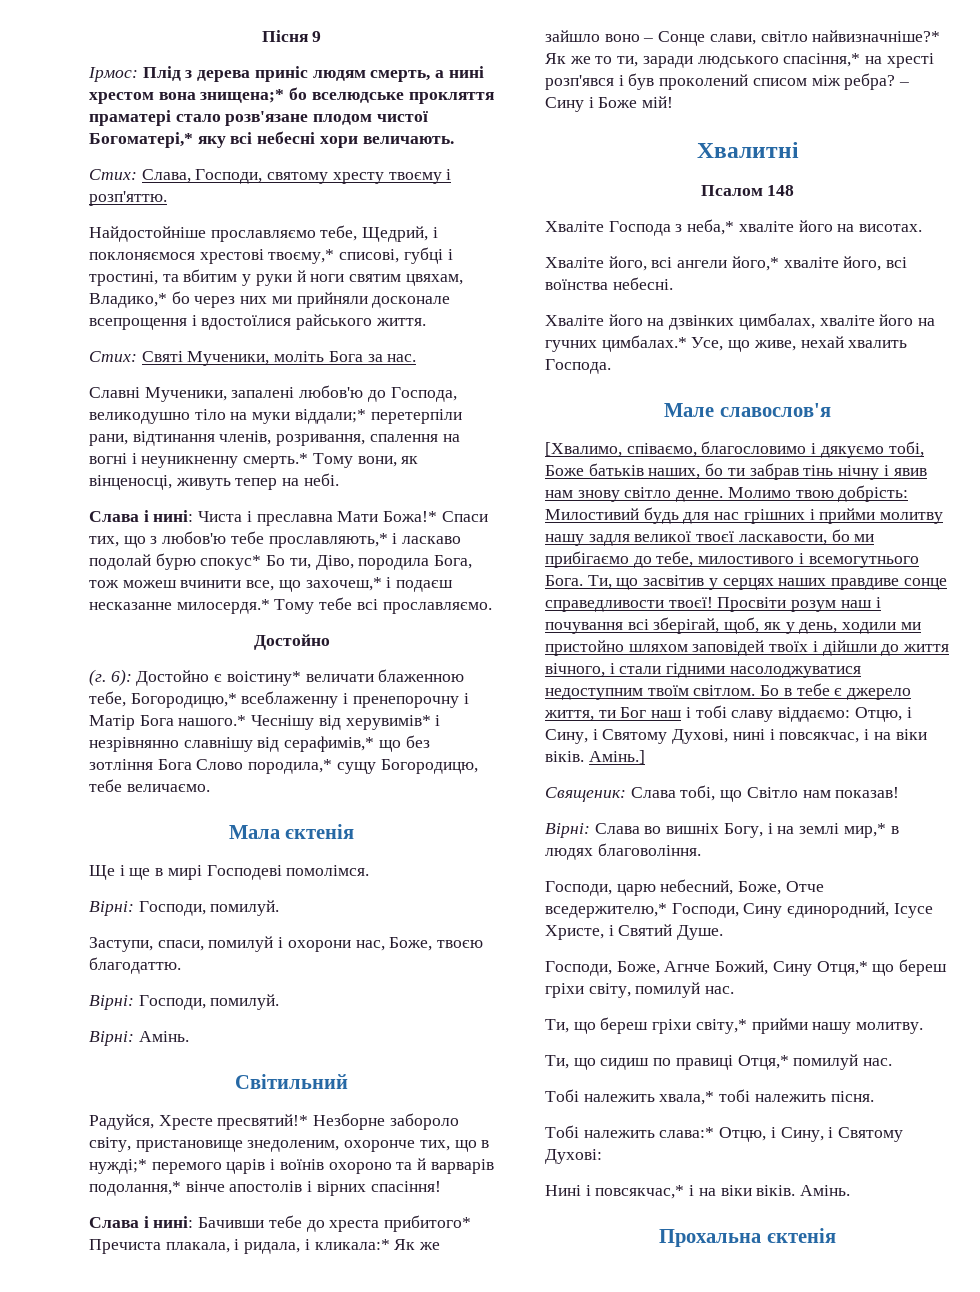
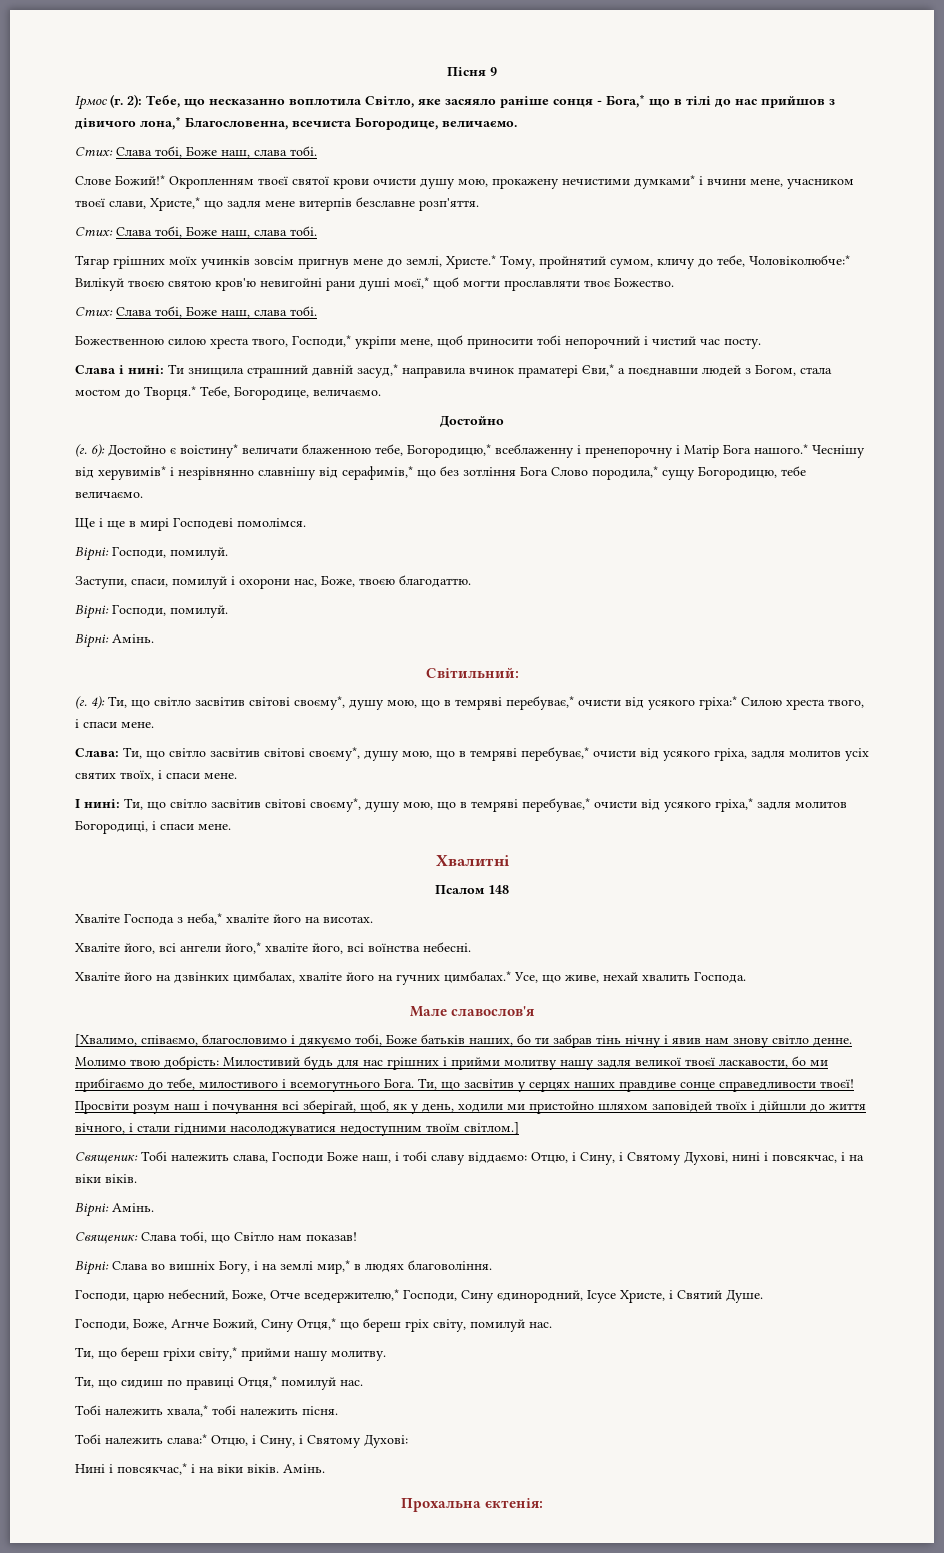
- Ірмос: Плід з дерева приніс людям смерть, а нині хрестом вона знищена;* бо вселюдське прокляття праматері стало розв'язане плодом чистої Богоматері,* яку всі небесні хори величають.
- Стих: Слава, Господи, святому хресту твоєму і розп'яттю.
- Найдостойніше прославляємо тебе, Щедрий, і поклоняємося хрестові твоєму,* списові, губці і тростині, та вбитим у руки й ноги святим цвяхам, Владико,* бо через них ми прийняли досконале всепрощення і вдостоїлися райського життя.
- Стих: Святі Мученики, моліть Бога за нас.
- Славні Мученики, запалені любов'ю до Господа, великодушно тіло на муки віддали;* перетерпіли рани, відтинання членів, розривання, спалення на вогні і неуникненну смерть.* Тому вони, як вінценосці, живуть тепер на небі.
- Слава і нині: Чиста і преславна Мати Божа!* Спаси тих, що з любов'ю тебе прославляють,* і ласкаво подолай бурю спокус* Бо ти, Діво, породила Бога, тож можеш вчинити все, що захочеш,* і подаєш несказанне милосердя.* Тому тебе всі прославляємо.
+ Ірмос (г. 2): Тебе, що несказанно воплотила Світло, яке засяяло раніше сонця - Бога,* що в тілі до нас прийшов з дівичого лона,* Благословенна, всечиста Богородице, величаємо.
+ Стих: Слава тобі, Боже наш, слава тобі.
+ Слове Божий!* Окропленням твоєї святої крови очисти душу мою, прокажену нечистими думками* і вчини мене, учасником твоєї слави, Христе,* що задля мене витерпів безславне розп'яття.
+ Стих: Слава тобі, Боже наш, слава тобі.
+ Тягар грішних моїх учинків зовсім пригнув мене до землі, Христе.* Тому, пройнятий сумом, кличу до тебе, Чоловіколюбче:* Вилікуй твоєю святою кров'ю невигойні рани душі моєї,* щоб могти прославляти твоє Божество.
+ Стих: Слава тобі, Боже наш, слава тобі.
+ Божественною силою хреста твого, Господи,* укріпи мене, щоб приносити тобі непорочний і чистий час посту.
+ Слава і нині: Ти знищила страшний давній засуд,* направила вчинок праматері Єви,* а поєднавши людей з Богом, стала мостом до Творця.* Тебе, Богородице, величаємо.
- Мала єктенія
- Світильний
- Радуйся, Хресте пресвятий!* Незборне забороло світу, пристановище знедоленим, охоронче тих, що в нужді;* перемого царів і воїнів охороно та й варварів подолання,* вінче апостолів і вірних спасіння!
- Слава і нині: Бачивши тебе до хреста прибитого* Пречиста плакала, і ридала, і кликала:* Як же зайшло воно – Сонце слави, світло найвизначніше?* Як же то ти, заради людського спасіння,* на хресті розп'явся і був проколений списом між ребра? – Сину і Боже мій!
+ Світильний:
+ (г. 4): Ти, що світло засвітив світові своєму*, душу мою, що в темряві перебуває,* очисти від усякого гріха:* Силою хреста твого, і спаси мене.
+ Слава: Ти, що світло засвітив світові своєму*, душу мою, що в темряві перебуває,* очисти від усякого гріха, задля молитов усіх святих твоїх, і спаси мене.
+ І нині: Ти, що світло засвітив світові своєму*, душу мою, що в темряві перебуває,* очисти від усякого гріха,* задля молитов Богородиці, і спаси мене.
- Просвіти розум наш і почування всі зберігай, щоб, як у день, ходили ми пристойно шляхом заповідей твоїх і дійшли до життя вічного, і стали гідними насолоджуватися недоступним твоїм світлом. Бо в тебе є джерело життя, ти Бог наш і тобі славу віддаємо: Отцю, і Сину, і Святому Духові, нині і повсякчас, і на віки віків. Амінь.]
+ Просвіти розум наш і почування всі зберігай, щоб, як у день, ходили ми пристойно шляхом заповідей твоїх і дійшли до життя вічного, і стали гідними насолоджуватися недоступним твоїм світлом.]
+ Священик: Тобі належить слава, Господи Боже наш, і тобі славу віддаємо: Отцю, і Сину, і Святому Духові, нині і повсякчас, і на віки віків.
+ Вірні: Амінь.
- Господи, Боже, Агнче Божий, Сину Отця,* що береш гріхи світу, помилуй нас.
+ Господи, Боже, Агнче Божий, Сину Отця,* що береш гріх світу, помилуй нас.
- Прохальна єктенія
+ Прохальна єктенія:

